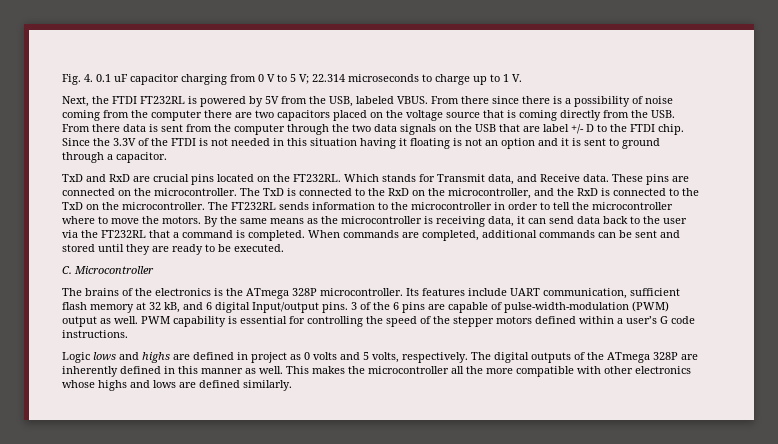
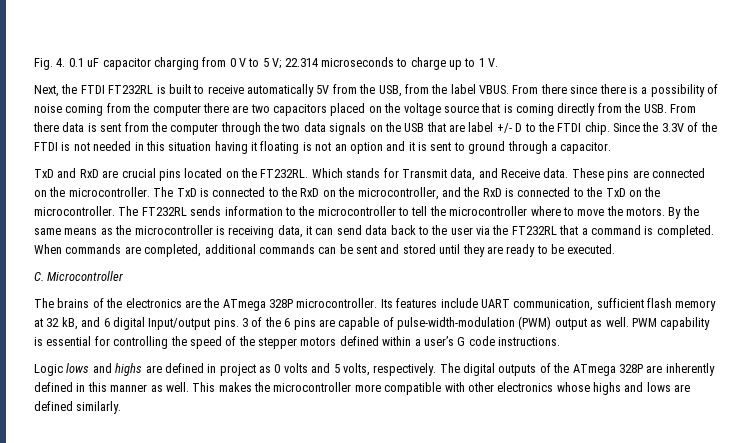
- Next, the FTDI FT232RL is powered by 5V from the USB, labeled VBUS.
+ Next, the FTDI FT232RL is built to receive automatically 5V from the USB, from the label VBUS.
- The FT232RL sends information to the microcontroller in order to tell the microcontroller where to move the motors.
+ The FT232RL sends information to the microcontroller to tell the microcontroller where to move the motors.
- The brains of the electronics is the ATmega 328P microcontroller.
+ The brains of the electronics are the ATmega 328P microcontroller.
- This makes the microcontroller all the more compatible with other electronics whose highs and lows are defined similarly.
+ This makes the microcontroller more compatible with other electronics whose highs and lows are defined similarly.

